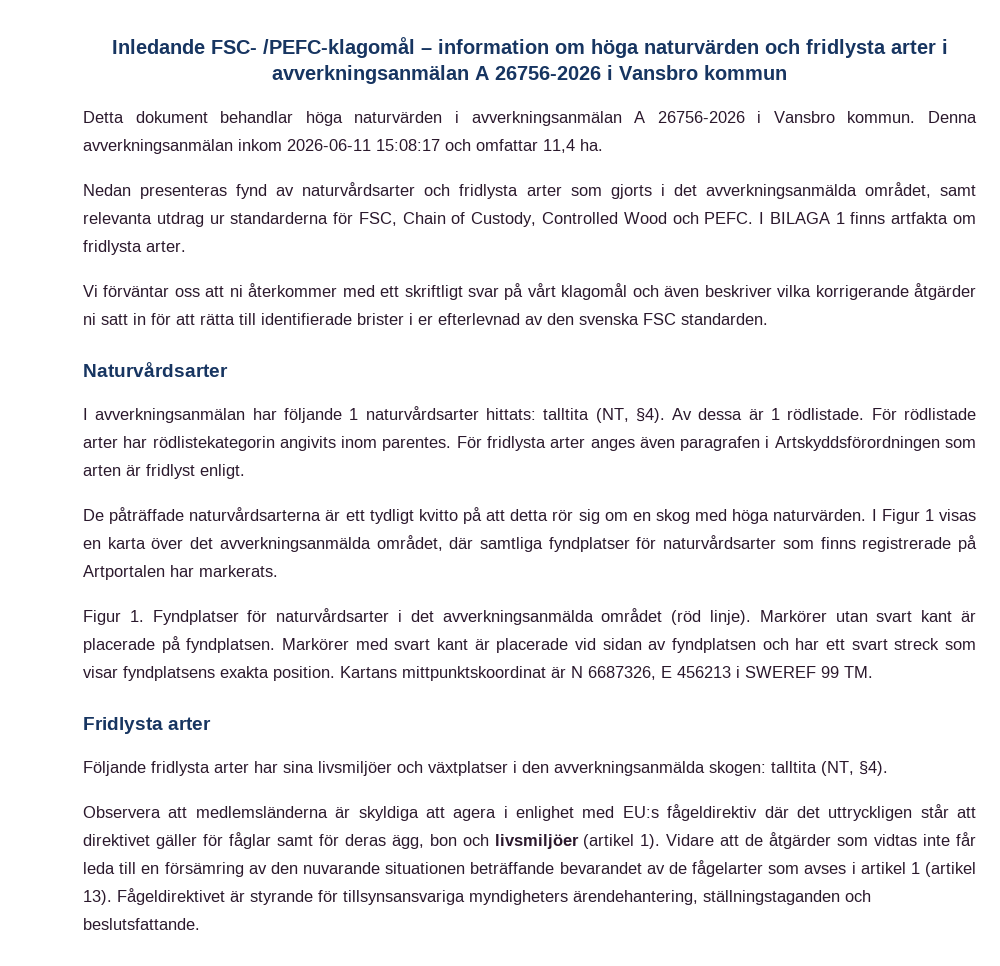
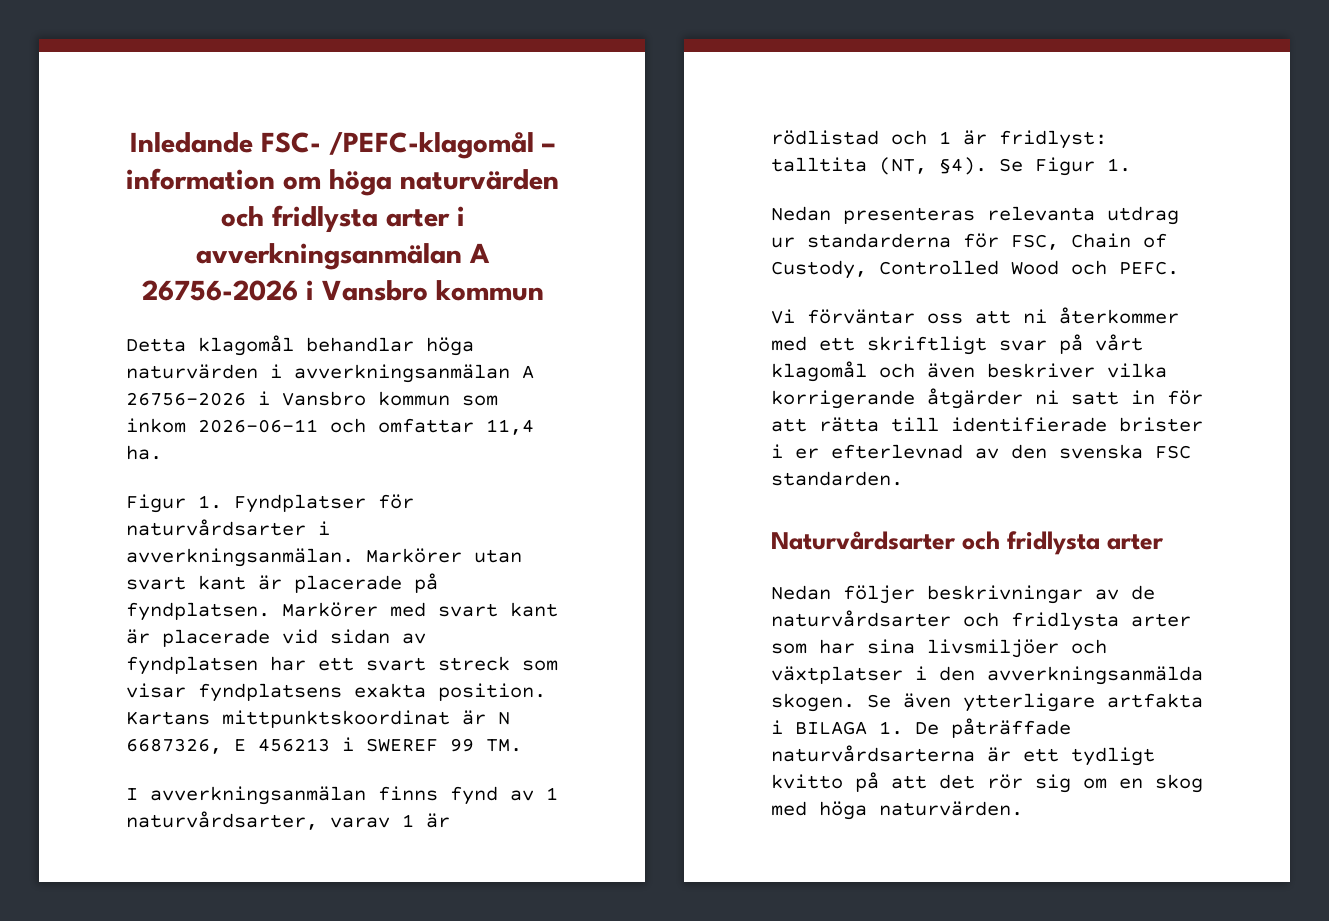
- Detta dokument behandlar höga naturvärden i avverkningsanmälan A 26756-2026 i Vansbro kommun. Denna avverkningsanmälan inkom 2026-06-11 15:08:17 och omfattar 11,4 ha.
+ Detta klagomål behandlar höga naturvärden i avverkningsanmälan A 26756-2026 i Vansbro kommun som inkom 2026-06-11 och omfattar 11,4 ha.
- Nedan presenteras fynd av naturvårdsarter och fridlysta arter som gjorts i det avverkningsanmälda området, samt relevanta utdrag ur standarderna för FSC, Chain of Custody, Controlled Wood och PEFC. I BILAGA 1 finns artfakta om fridlysta arter.
+ Figur 1. Fyndplatser för naturvårdsarter i avverkningsanmälan. Markörer utan svart kant är placerade på fyndplatsen. Markörer med svart kant är placerade vid sidan av fyndplatsen har ett svart streck som visar fyndplatsens exakta position. Kartans mittpunktskoordinat är N 6687326, E 456213 i SWEREF 99 TM.
+ I avverkningsanmälan finns fynd av 1 naturvårdsarter, varav 1 är rödlistad och 1 är fridlyst: talltita (NT, §4). Se Figur 1.
+ Nedan presenteras relevanta utdrag ur standarderna för FSC, Chain of Custody, Controlled Wood och PEFC.
- Naturvårdsarter
- I avverkningsanmälan har följande 1 naturvårdsarter hittats: talltita (NT, §4). Av dessa är 1 rödlistade. För rödlistade arter har rödlistekategorin angivits inom parentes. För fridlysta arter anges även paragrafen i Artskyddsförordningen som arten är fridlyst enligt.
- De påträffade naturvårdsarterna är ett tydligt kvitto på att detta rör sig om en skog med höga naturvärden. I Figur 1 visas en karta över det avverkningsanmälda området, där samtliga fyndplatser för naturvårdsarter som finns registrerade på Artportalen har markerats.
- Figur 1. Fyndplatser för naturvårdsarter i det avverkningsanmälda området (röd linje). Markörer utan svart kant är placerade på fyndplatsen. Markörer med svart kant är placerade vid sidan av fyndplatsen och har ett svart streck som visar fyndplatsens exakta position. Kartans mittpunktskoordinat är N 6687326, E 456213 i SWEREF 99 TM.
- Fridlysta arter
- Följande fridlysta arter har sina livsmiljöer och växtplatser i den avverkningsanmälda skogen: talltita (NT, §4).
- Observera att medlemsländerna är skyldiga att agera i enlighet med EU:s fågeldirektiv där det uttryckligen står att direktivet gäller för fåglar samt för deras ägg, bon och livsmiljöer (artikel 1). Vidare att de åtgärder som vidtas inte får leda till en försämring av den nuvarande situationen beträffande bevarandet av de fågelarter som avses i artikel 1 (artikel 13). Fågeldirektivet är styrande för tillsynsansvariga myndigheters ärendehantering, ställningstaganden och beslutsfattande.
+ Naturvårdsarter och fridlysta arter
+ Nedan följer beskrivningar av de naturvårdsarter och fridlysta arter som har sina livsmiljöer och växtplatser i den avverkningsanmälda skogen. Se även ytterligare artfakta i BILAGA 1. De påträffade naturvårdsarterna är ett tydligt kvitto på att det rör sig om en skog med höga naturvärden.

